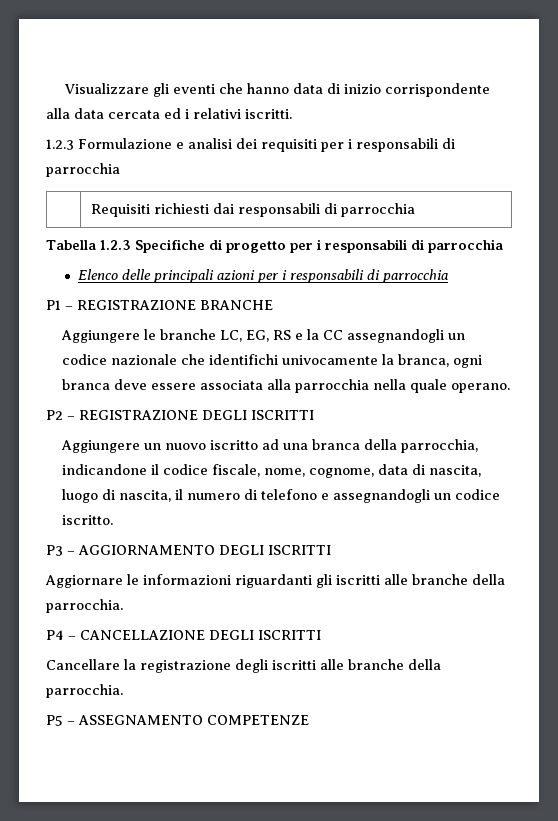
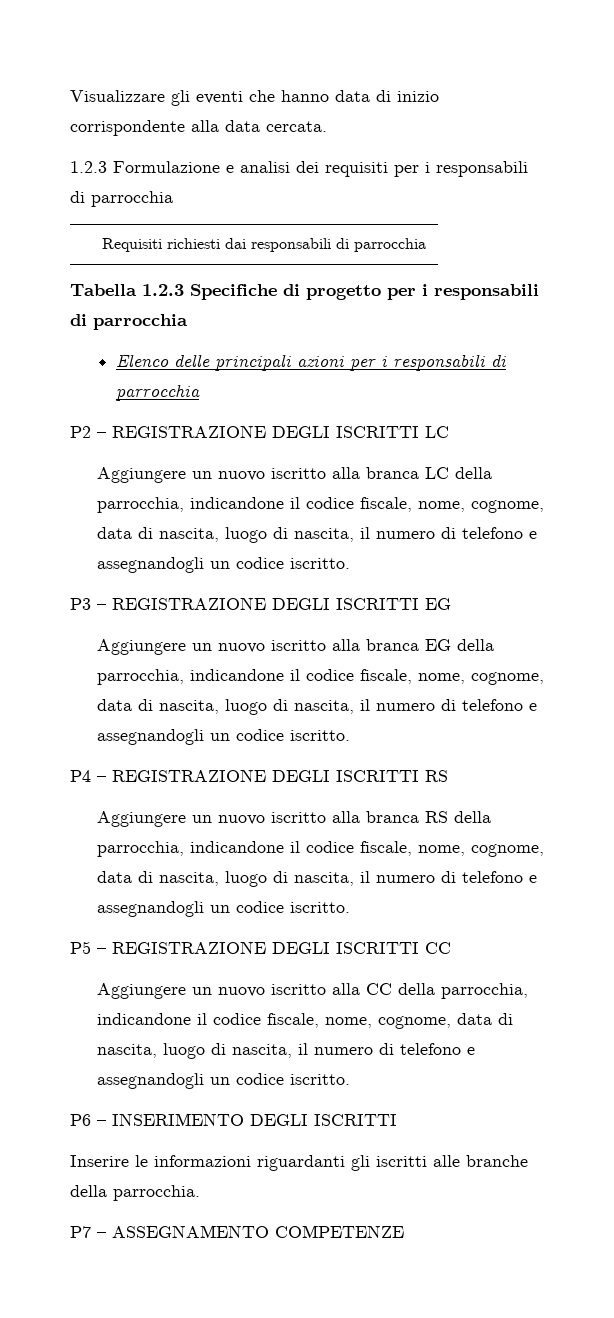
- Visualizzare gli eventi che hanno data di inizio corrispondente alla data cercata ed i relativi iscritti.
+ Visualizzare gli eventi che hanno data di inizio corrispondente alla data cercata.
- P1 – REGISTRAZIONE BRANCHE
- Aggiungere le branche LC, EG, RS e la CC assegnandogli un codice nazionale che identifichi univocamente la branca, ogni branca deve essere associata alla parrocchia nella quale operano.
- P2 – REGISTRAZIONE DEGLI ISCRITTI
- Aggiungere un nuovo iscritto ad una branca della parrocchia, indicandone il codice fiscale, nome, cognome, data di nascita, luogo di nascita, il numero di telefono e assegnandogli un codice iscritto.
+ P2 – REGISTRAZIONE DEGLI ISCRITTI LC
+ Aggiungere un nuovo iscritto alla branca LC della parrocchia, indicandone il codice fiscale, nome, cognome, data di nascita, luogo di nascita, il numero di telefono e assegnandogli un codice iscritto.
- P3 – AGGIORNAMENTO DEGLI ISCRITTI
- Aggiornare le informazioni riguardanti gli iscritti alle branche della parrocchia.
+ P3 – REGISTRAZIONE DEGLI ISCRITTI EG
+ Aggiungere un nuovo iscritto alla branca EG della parrocchia, indicandone il codice fiscale, nome, cognome, data di nascita, luogo di nascita, il numero di telefono e assegnandogli un codice iscritto.
+ P4 – REGISTRAZIONE DEGLI ISCRITTI RS
+ Aggiungere un nuovo iscritto alla branca RS della parrocchia, indicandone il codice fiscale, nome, cognome, data di nascita, luogo di nascita, il numero di telefono e assegnandogli un codice iscritto.
+ P5 – REGISTRAZIONE DEGLI ISCRITTI CC
+ Aggiungere un nuovo iscritto alla CC della parrocchia, indicandone il codice fiscale, nome, cognome, data di nascita, luogo di nascita, il numero di telefono e assegnandogli un codice iscritto.
+ P6 – INSERIMENTO DEGLI ISCRITTI
+ Inserire le informazioni riguardanti gli iscritti alle branche della parrocchia.
- P4 – CANCELLAZIONE DEGLI ISCRITTI
- Cancellare la registrazione degli iscritti alle branche della parrocchia.
- P5 – ASSEGNAMENTO COMPETENZE
+ P7 – ASSEGNAMENTO COMPETENZE

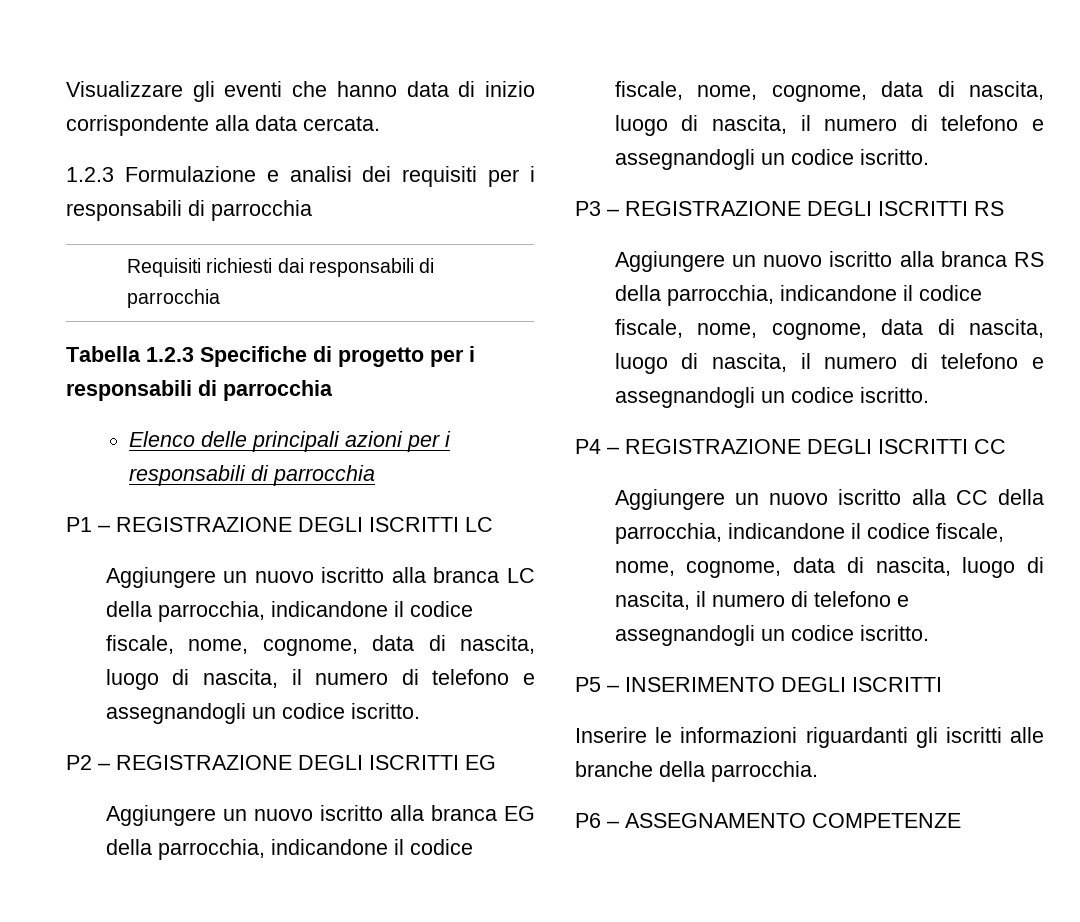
- P2 – REGISTRAZIONE DEGLI ISCRITTI LC
+ P1 – REGISTRAZIONE DEGLI ISCRITTI LC
- P3 – REGISTRAZIONE DEGLI ISCRITTI EG
+ P2 – REGISTRAZIONE DEGLI ISCRITTI EG
- P4 – REGISTRAZIONE DEGLI ISCRITTI RS
+ P3 – REGISTRAZIONE DEGLI ISCRITTI RS
- P5 – REGISTRAZIONE DEGLI ISCRITTI CC
+ P4 – REGISTRAZIONE DEGLI ISCRITTI CC
- P6 – INSERIMENTO DEGLI ISCRITTI
+ P5 – INSERIMENTO DEGLI ISCRITTI
- P7 – ASSEGNAMENTO COMPETENZE
+ P6 – ASSEGNAMENTO COMPETENZE

